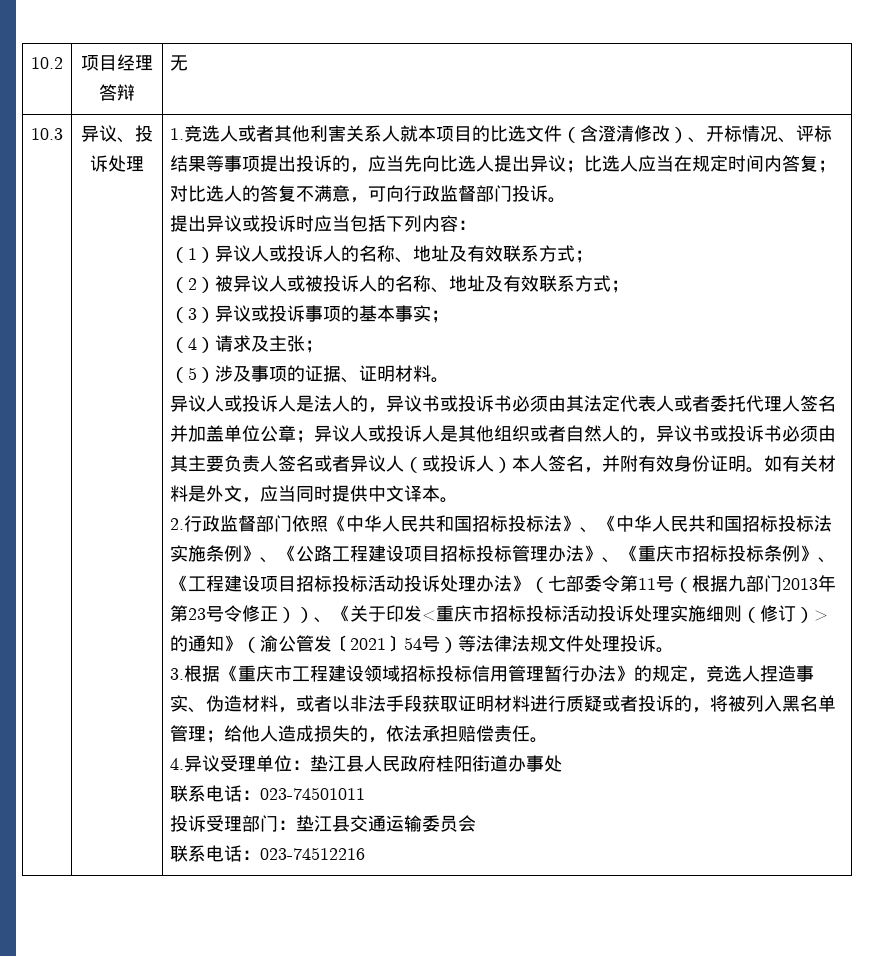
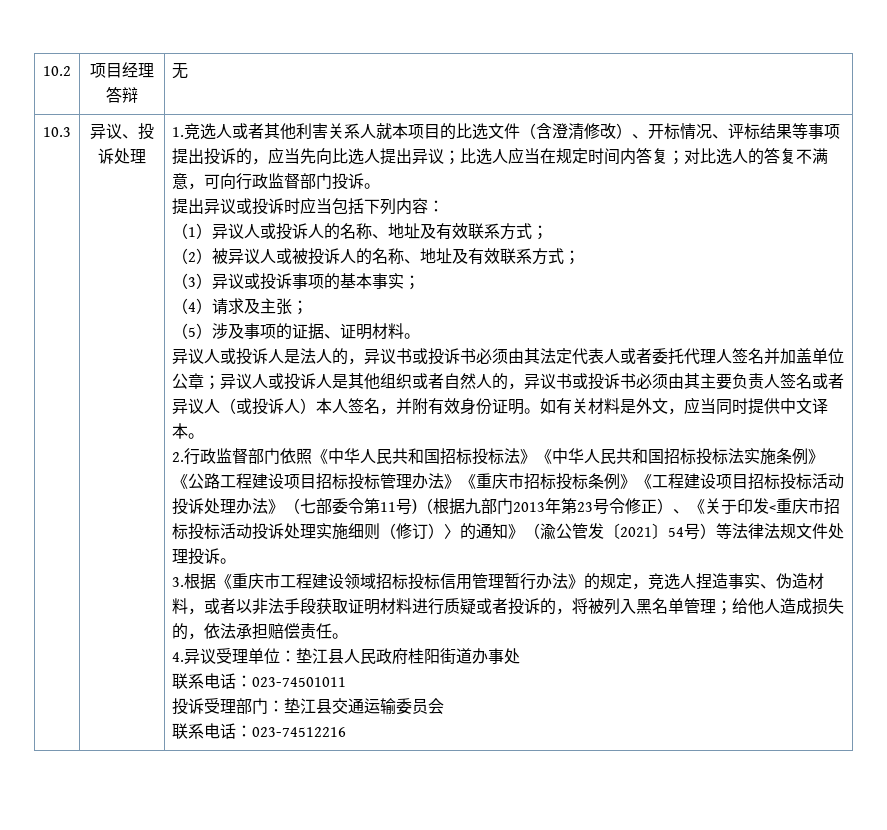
- 2.行政监督部门依照《中华人民共和国招标投标法》、《中华人民共和国招标投标法实施条例》、《公路工程建设项目招标投标管理办法》、《重庆市招标投标条例》、《工程建设项目招标投标活动投诉处理办法》（七部委令第11号（根据九部门2013年第23号令修正））、《关于印发<重庆市招标投标活动投诉处理实施细则（修订）>的通知》（渝公管发〔2021〕54号）等法律法规文件处理投诉。
+ 2.行政监督部门依照《中华人民共和国招标投标法》《中华人民共和国招标投标法实施条例》《公路工程建设项目招标投标管理办法》《重庆市招标投标条例》《工程建设项目招标投标活动投诉处理办法》（七部委令第11号)（根据九部门2013年第23号令修正）、《关于印发<重庆市招标投标活动投诉处理实施细则（修订）〉的通知》（渝公管发〔2021〕54号）等法律法规文件处理投诉。

